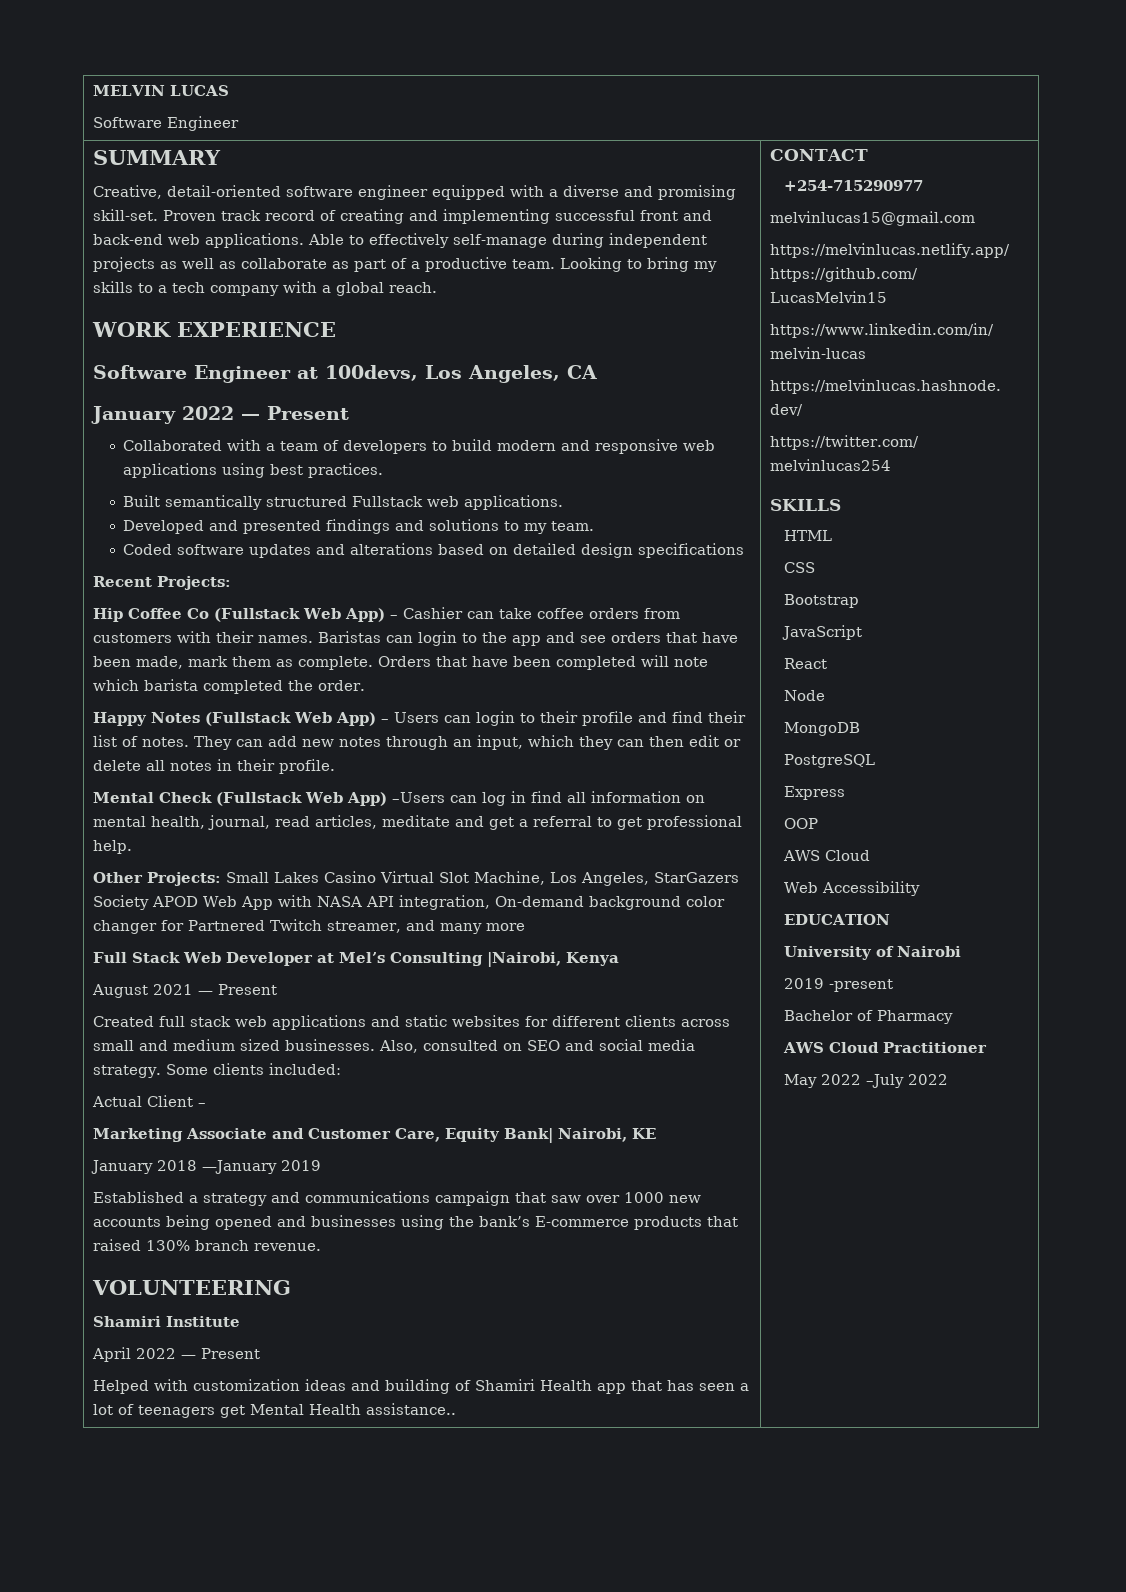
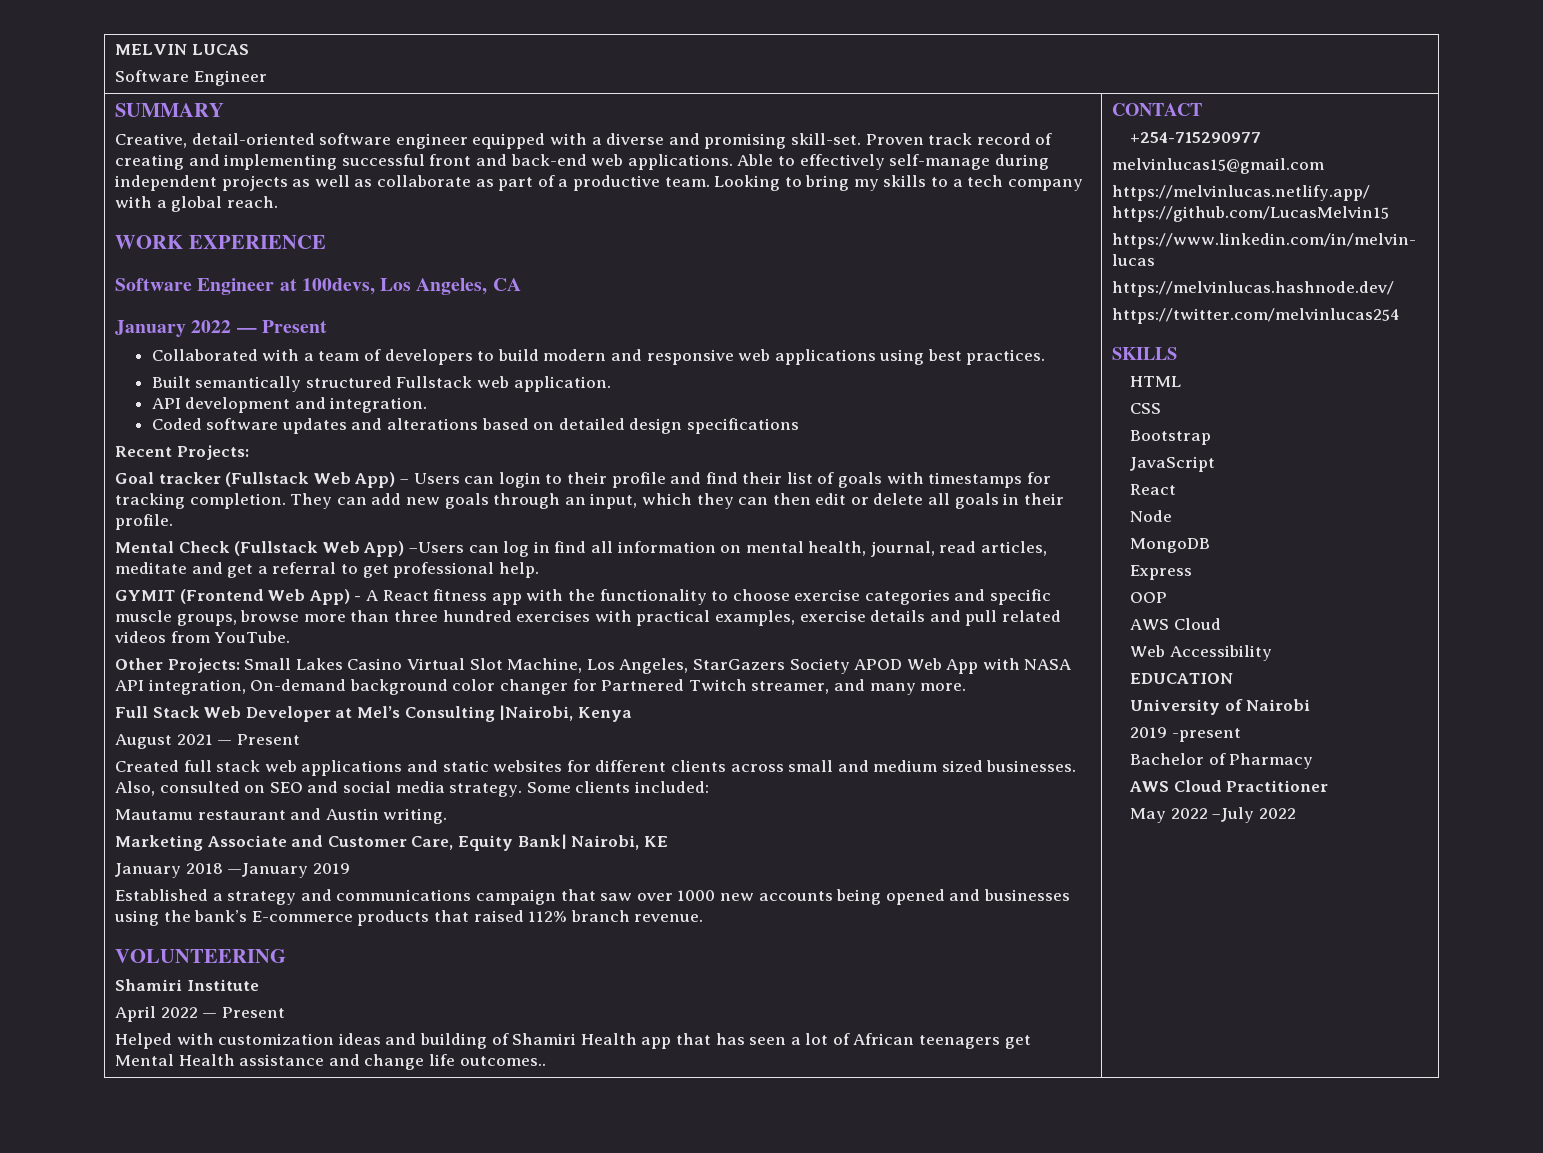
- Built semantically structured Fullstack web applications.
- Developed and presented findings and solutions to my team.
+ Built semantically structured Fullstack web application.
+ API development and integration.
- Hip Coffee Co (Fullstack Web App) – Cashier can take coffee orders from customers with their names. Baristas can login to the app and see orders that have been made, mark them as complete. Orders that have been completed will note which barista completed the order.
- Happy Notes (Fullstack Web App) – Users can login to their profile and find their list of notes.
+ Goal tracker (Fullstack Web App) – Users can login to their profile and find their list of goals with timestamps for tracking completion.
- They can add new notes through an input, which they can then edit or delete all notes in their profile.
+ They can add new goals through an input, which they can then edit or delete all goals in their profile.
+ GYMIT (Frontend Web App) - A React fitness app with the functionality to choose exercise categories and specific muscle groups, browse more than three hundred exercises with practical examples, exercise details and pull related videos from YouTube.
- Other Projects: Small Lakes Casino Virtual Slot Machine, Los Angeles, StarGazers Society APOD Web App with NASA API integration, On-demand background color changer for Partnered Twitch streamer, and many more
+ Other Projects: Small Lakes Casino Virtual Slot Machine, Los Angeles, StarGazers Society APOD Web App with NASA API integration, On-demand background color changer for Partnered Twitch streamer, and many more.
- Actual Client –
+ Mautamu restaurant and Austin writing.
- Established a strategy and communications campaign that saw over 1000 new accounts being opened and businesses using the bank’s E-commerce products that raised 130% branch revenue.
+ Established a strategy and communications campaign that saw over 1000 new accounts being opened and businesses using the bank’s E-commerce products that raised 112% branch revenue.
- Helped with customization ideas and building of Shamiri Health app that has seen a lot of teenagers get Mental Health assistance..
+ Helped with customization ideas and building of Shamiri Health app that has seen a lot of African teenagers get Mental Health assistance and change life outcomes..
- PostgreSQL

